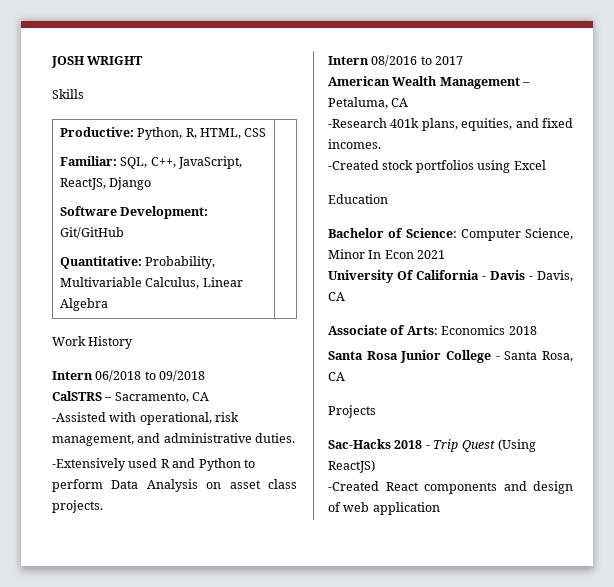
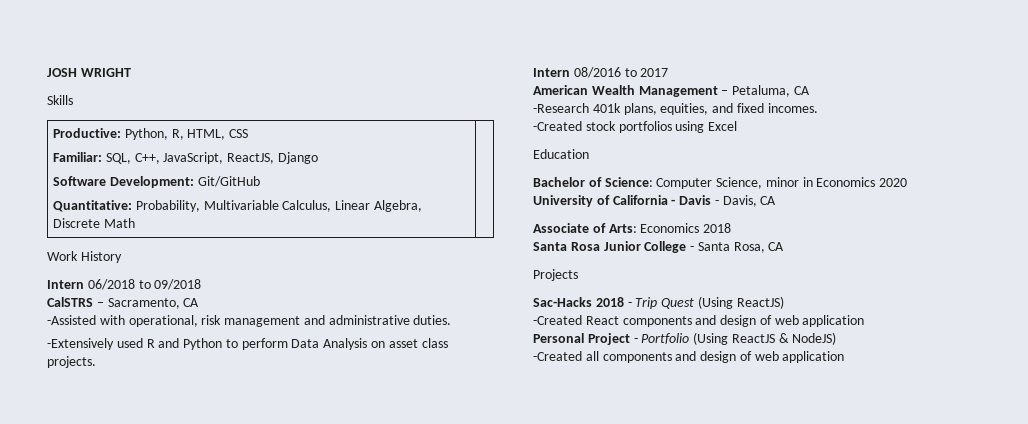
  Productive: Python, R, HTML, CSS
  Familiar: SQL, C++, JavaScript, ReactJS, Django
  Software Development: Git/GitHub
- Quantitative: Probability, Multivariable Calculus, Linear Algebra |
+ Quantitative: Probability, Multivariable Calculus, Linear Algebra, Discrete Math |
- -Assisted with operational, risk management, and administrative duties.
+ -Assisted with operational, risk management and administrative duties.
- Bachelor of Science: Computer Science, Minor In Econ 2021
+ Bachelor of Science: Computer Science, minor in Economics 2020
- University Of California - Davis - Davis, CA
+ University of California - Davis - Davis, CA
+ Personal Project - Portfolio (Using ReactJS & NodeJS)
+ -Created all components and design of web application

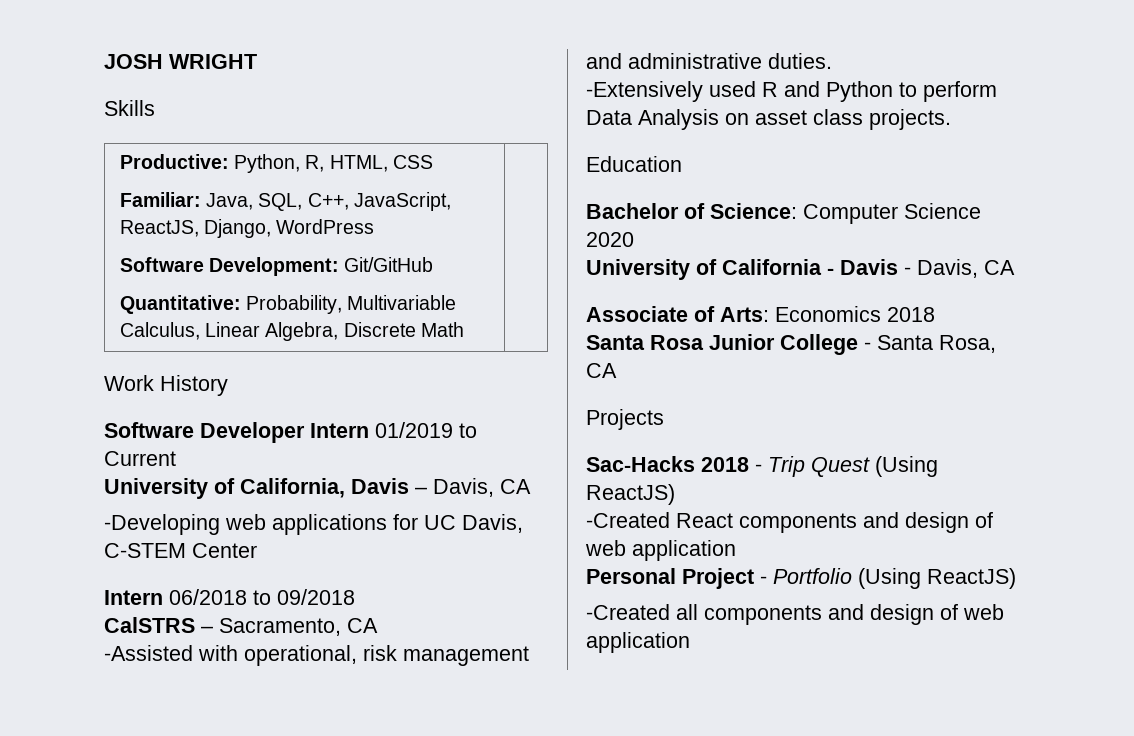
  Productive: Python, R, HTML, CSS
- Familiar: SQL, C++, JavaScript, ReactJS, Django
+ Familiar: Java, SQL, C++, JavaScript, ReactJS, Django, WordPress
+ Software Developer Intern 01/2019 to Current
+ University of California, Davis – Davis, CA
+ -Developing web applications for UC Davis, C-STEM Center
- Intern 08/2016 to 2017
- American Wealth Management – Petaluma, CA
- -Research 401k plans, equities, and fixed incomes.
- -Created stock portfolios using Excel
- Bachelor of Science: Computer Science, minor in Economics 2020
+ Bachelor of Science: Computer Science 2020
- Personal Project - Portfolio (Using ReactJS & NodeJS)
+ Personal Project - Portfolio (Using ReactJS)

